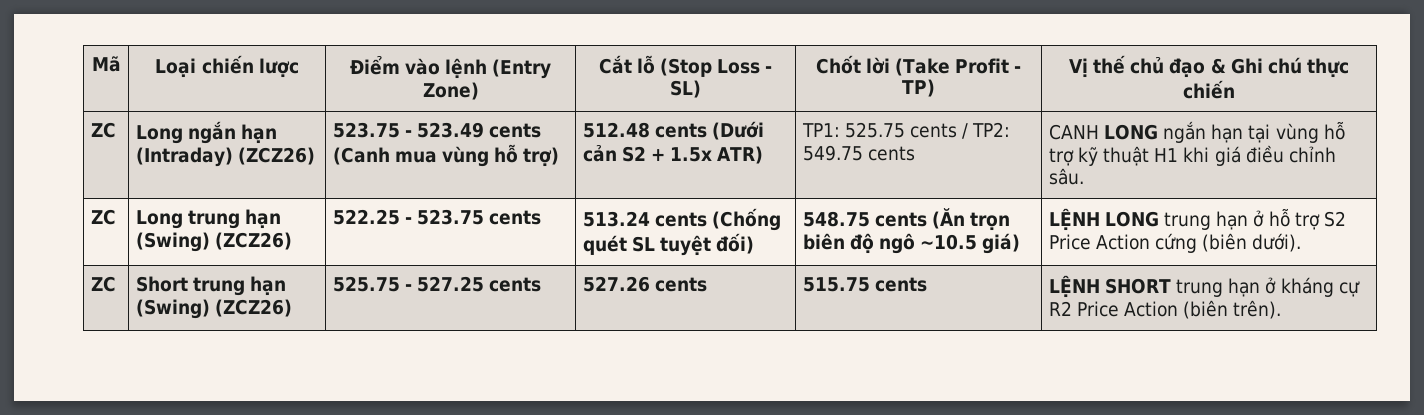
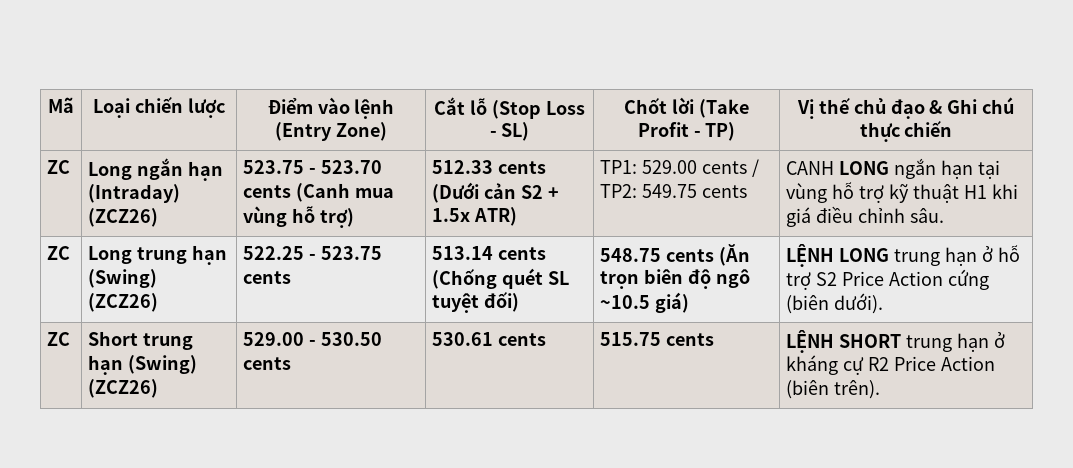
- 523.75 - 523.49 cents (Canh mua vùng hỗ trợ)
+ 523.75 - 523.70 cents (Canh mua vùng hỗ trợ)
- 512.48 cents (Dưới cản S2 + 1.5x ATR)
+ 512.33 cents (Dưới cản S2 + 1.5x ATR)
- TP1: 525.75 cents / TP2: 549.75 cents
+ TP1: 529.00 cents / TP2: 549.75 cents
- ZC | Long trung hạn (Swing) (ZCZ26) | 522.25 - 523.75 cents | 513.24 cents (Chống quét SL tuyệt đối) | 548.75 cents (Ăn trọn biên độ ngô ~10.5 giá) | LỆNH LONG trung hạn ở hỗ trợ S2 Price Action cứng (biên dưới).
+ ZC | Long trung hạn (Swing) (ZCZ26) | 522.25 - 523.75 cents | 513.14 cents (Chống quét SL tuyệt đối) | 548.75 cents (Ăn trọn biên độ ngô ~10.5 giá) | LỆNH LONG trung hạn ở hỗ trợ S2 Price Action cứng (biên dưới).
- ZC | Short trung hạn (Swing) (ZCZ26) | 525.75 - 527.25 cents | 527.26 cents | 515.75 cents | LỆNH SHORT trung hạn ở kháng cự R2 Price Action (biên trên).
+ ZC | Short trung hạn (Swing) (ZCZ26) | 529.00 - 530.50 cents | 530.61 cents | 515.75 cents | LỆNH SHORT trung hạn ở kháng cự R2 Price Action (biên trên).

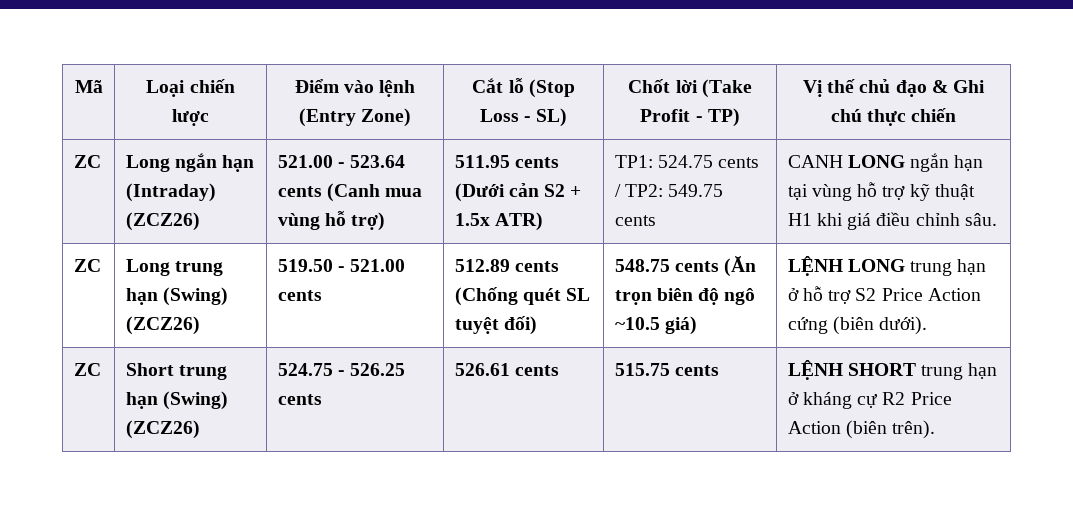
- 523.75 - 523.70 cents (Canh mua vùng hỗ trợ)
+ 521.00 - 523.64 cents (Canh mua vùng hỗ trợ)
- 512.33 cents (Dưới cản S2 + 1.5x ATR)
+ 511.95 cents (Dưới cản S2 + 1.5x ATR)
- TP1: 529.00 cents / TP2: 549.75 cents
+ TP1: 524.75 cents / TP2: 549.75 cents
- ZC | Long trung hạn (Swing) (ZCZ26) | 522.25 - 523.75 cents | 513.14 cents (Chống quét SL tuyệt đối) | 548.75 cents (Ăn trọn biên độ ngô ~10.5 giá) | LỆNH LONG trung hạn ở hỗ trợ S2 Price Action cứng (biên dưới).
+ ZC | Long trung hạn (Swing) (ZCZ26) | 519.50 - 521.00 cents | 512.89 cents (Chống quét SL tuyệt đối) | 548.75 cents (Ăn trọn biên độ ngô ~10.5 giá) | LỆNH LONG trung hạn ở hỗ trợ S2 Price Action cứng (biên dưới).
- ZC | Short trung hạn (Swing) (ZCZ26) | 529.00 - 530.50 cents | 530.61 cents | 515.75 cents | LỆNH SHORT trung hạn ở kháng cự R2 Price Action (biên trên).
+ ZC | Short trung hạn (Swing) (ZCZ26) | 524.75 - 526.25 cents | 526.61 cents | 515.75 cents | LỆNH SHORT trung hạn ở kháng cự R2 Price Action (biên trên).

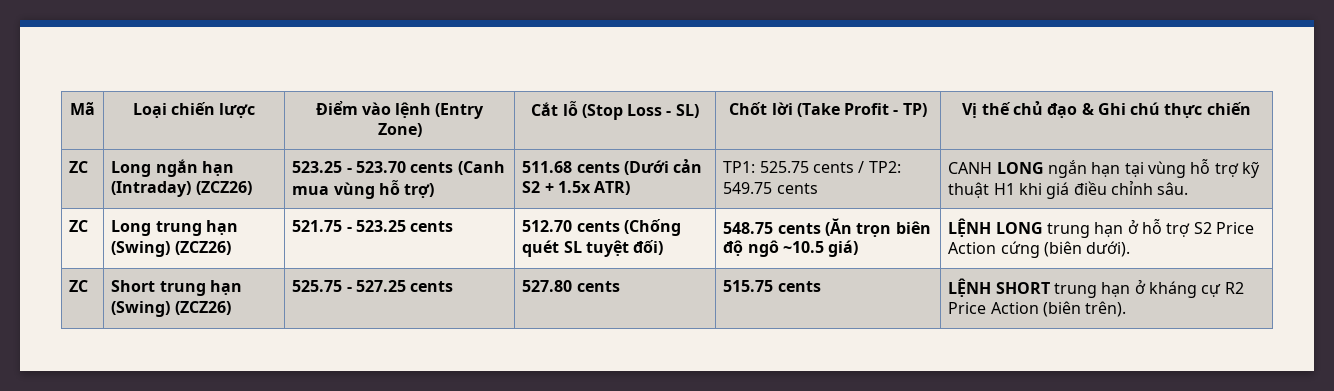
- 521.00 - 523.64 cents (Canh mua vùng hỗ trợ)
+ 523.25 - 523.70 cents (Canh mua vùng hỗ trợ)
- 511.95 cents (Dưới cản S2 + 1.5x ATR)
+ 511.68 cents (Dưới cản S2 + 1.5x ATR)
- TP1: 524.75 cents / TP2: 549.75 cents
+ TP1: 525.75 cents / TP2: 549.75 cents
- ZC | Long trung hạn (Swing) (ZCZ26) | 519.50 - 521.00 cents | 512.89 cents (Chống quét SL tuyệt đối) | 548.75 cents (Ăn trọn biên độ ngô ~10.5 giá) | LỆNH LONG trung hạn ở hỗ trợ S2 Price Action cứng (biên dưới).
+ ZC | Long trung hạn (Swing) (ZCZ26) | 521.75 - 523.25 cents | 512.70 cents (Chống quét SL tuyệt đối) | 548.75 cents (Ăn trọn biên độ ngô ~10.5 giá) | LỆNH LONG trung hạn ở hỗ trợ S2 Price Action cứng (biên dưới).
- ZC | Short trung hạn (Swing) (ZCZ26) | 524.75 - 526.25 cents | 526.61 cents | 515.75 cents | LỆNH SHORT trung hạn ở kháng cự R2 Price Action (biên trên).
+ ZC | Short trung hạn (Swing) (ZCZ26) | 525.75 - 527.25 cents | 527.80 cents | 515.75 cents | LỆNH SHORT trung hạn ở kháng cự R2 Price Action (biên trên).

